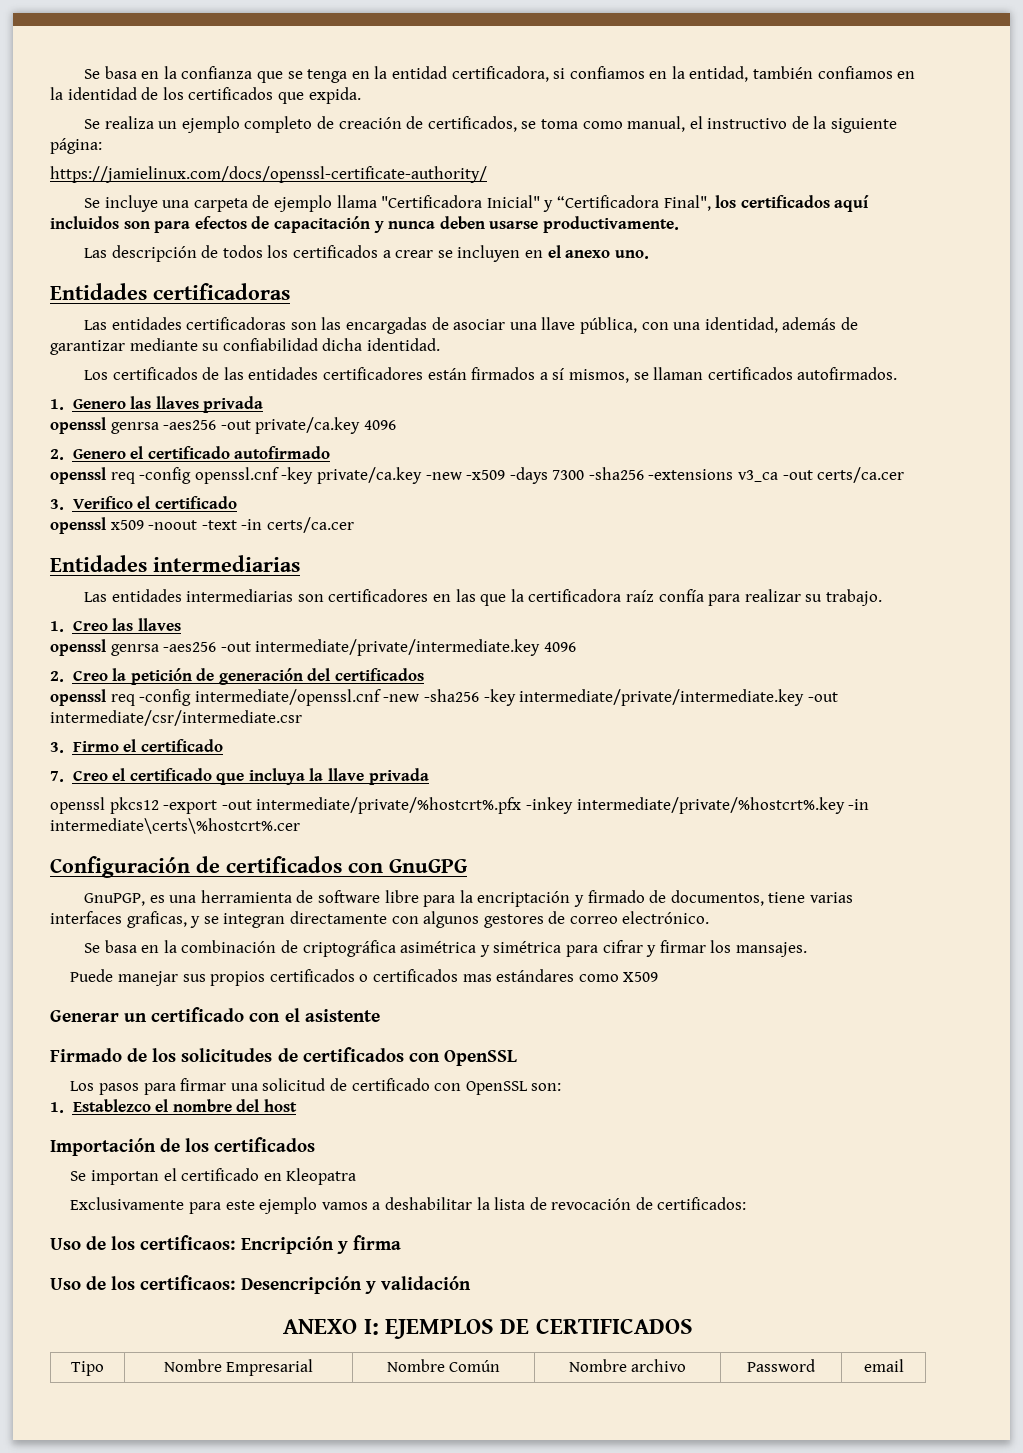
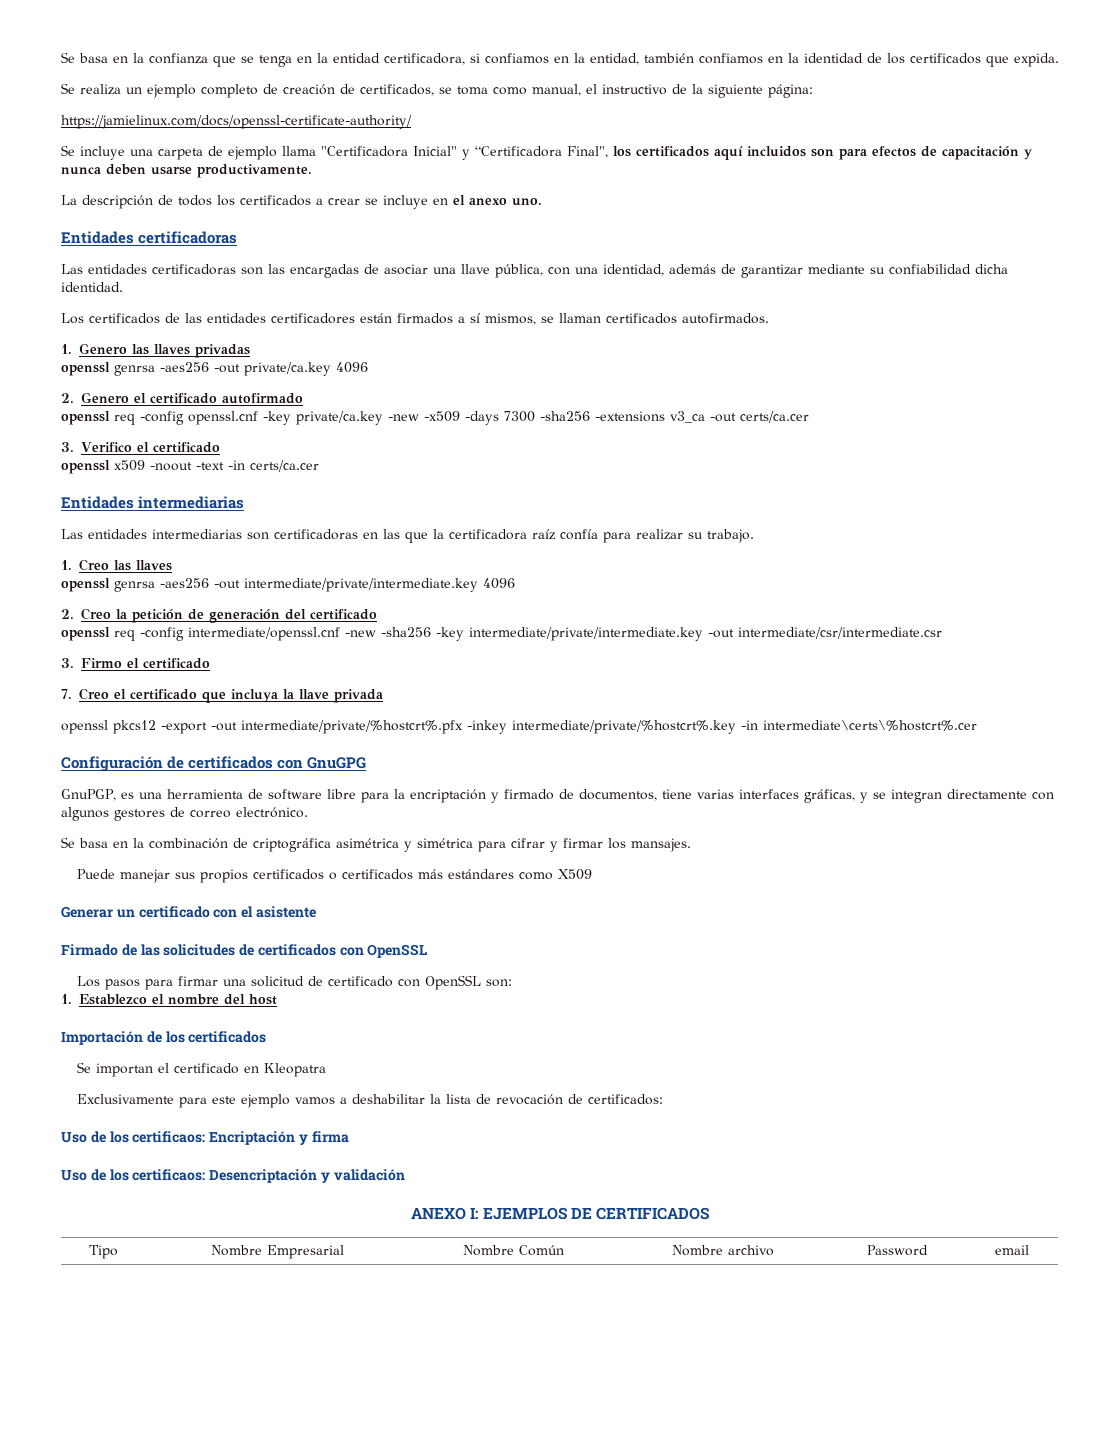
- Las descripción de todos los certificados a crear se incluyen en el anexo uno.
+ La descripción de todos los certificados a crear se incluye en el anexo uno.
- 1. Genero las llaves privada
+ 1. Genero las llaves privadas
- Las entidades intermediarias son certificadores en las que la certificadora raíz confía para realizar su trabajo.
+ Las entidades intermediarias son certificadoras en las que la certificadora raíz confía para realizar su trabajo.
- 2. Creo la petición de generación del certificados
+ 2. Creo la petición de generación del certificado
- GnuPGP, es una herramienta de software libre para la encriptación y firmado de documentos, tiene varias interfaces graficas, y se integran directamente con algunos gestores de correo electrónico.
+ GnuPGP, es una herramienta de software libre para la encriptación y firmado de documentos, tiene varias interfaces gráficas, y se integran directamente con algunos gestores de correo electrónico.
- Puede manejar sus propios certificados o certificados mas estándares como X509
+ Puede manejar sus propios certificados o certificados más estándares como X509
- Firmado de los solicitudes de certificados con OpenSSL
+ Firmado de las solicitudes de certificados con OpenSSL
- Uso de los certificaos: Encripción y firma
+ Uso de los certificaos: Encriptación y firma
- Uso de los certificaos: Desencripción y validación
+ Uso de los certificaos: Desencriptación y validación

